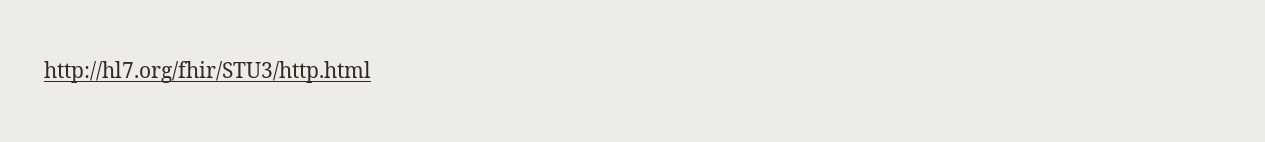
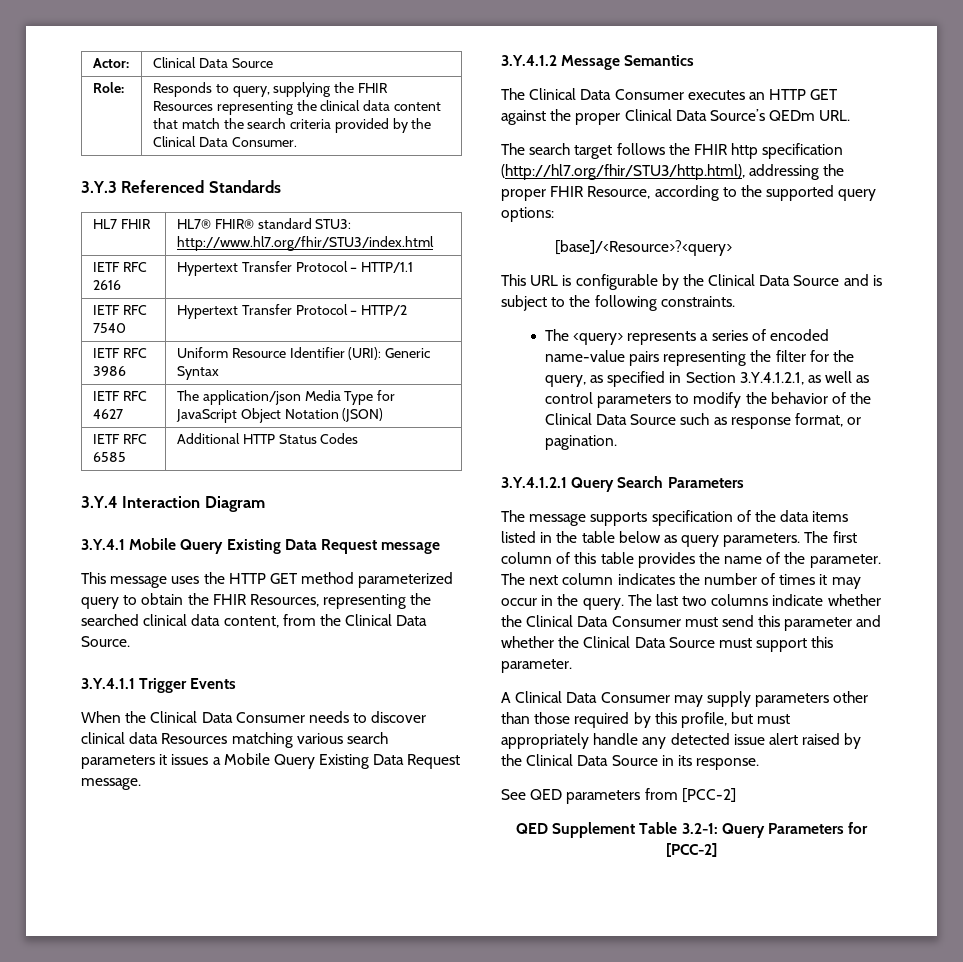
- http://hl7.org/fhir/STU3/http.html
+ Actor: | Clinical Data Source
+ Role: | Responds to query, supplying the FHIR Resources representing the clinical data content that match the search criteria provided by the Clinical Data Consumer.
+ 3.Y.3 Referenced Standards
+ HL7 FHIR | HL7® FHIR® standard STU3: http://www.hl7.org/fhir/STU3/index.html
+ IETF RFC 2616 | Hypertext Transfer Protocol – HTTP/1.1
+ IETF RFC 7540 | Hypertext Transfer Protocol – HTTP/2
+ IETF RFC 3986 | Uniform Resource Identifier (URI): Generic Syntax
+ IETF RFC 4627 | The application/json Media Type for JavaScript Object Notation (JSON)
+ IETF RFC 6585 | Additional HTTP Status Codes
+ 3.Y.4 Interaction Diagram
+ 3.Y.4.1 Mobile Query Existing Data Request message
+ This message uses the HTTP GET method parameterized query to obtain the FHIR Resources, representing the searched clinical data content, from the Clinical Data Source.
+ 3.Y.4.1.1 Trigger Events
+ When the Clinical Data Consumer needs to discover clinical data Resources matching various search parameters it issues a Mobile Query Existing Data Request message.
+ 3.Y.4.1.2 Message Semantics
+ The Clinical Data Consumer executes an HTTP GET against the proper Clinical Data Source’s QEDm URL.
+ The search target follows the FHIR http specification (http://hl7.org/fhir/STU3/http.html), addressing the proper FHIR Resource, according to the supported query options:
+ [base]/<Resource>?<query>
+ This URL is configurable by the Clinical Data Source and is subject to the following constraints.
+ The <query> represents a series of encoded name-value pairs representing the filter for the query, as specified in Section 3.Y.4.1.2.1, as well as control parameters to modify the behavior of the Clinical Data Source such as response format, or pagination.
+ 3.Y.4.1.2.1 Query Search Parameters
+ The message supports specification of the data items listed in the table below as query parameters. The first column of this table provides the name of the parameter. The next column indicates the number of times it may occur in the query. The last two columns indicate whether the Clinical Data Consumer must send this parameter and whether the Clinical Data Source must support this parameter.
+ A Clinical Data Consumer may supply parameters other than those required by this profile, but must appropriately handle any detected issue alert raised by the Clinical Data Source in its response.
+ See QED parameters from [PCC-2]
+ QED Supplement Table 3.2-1: Query Parameters for [PCC-2]

